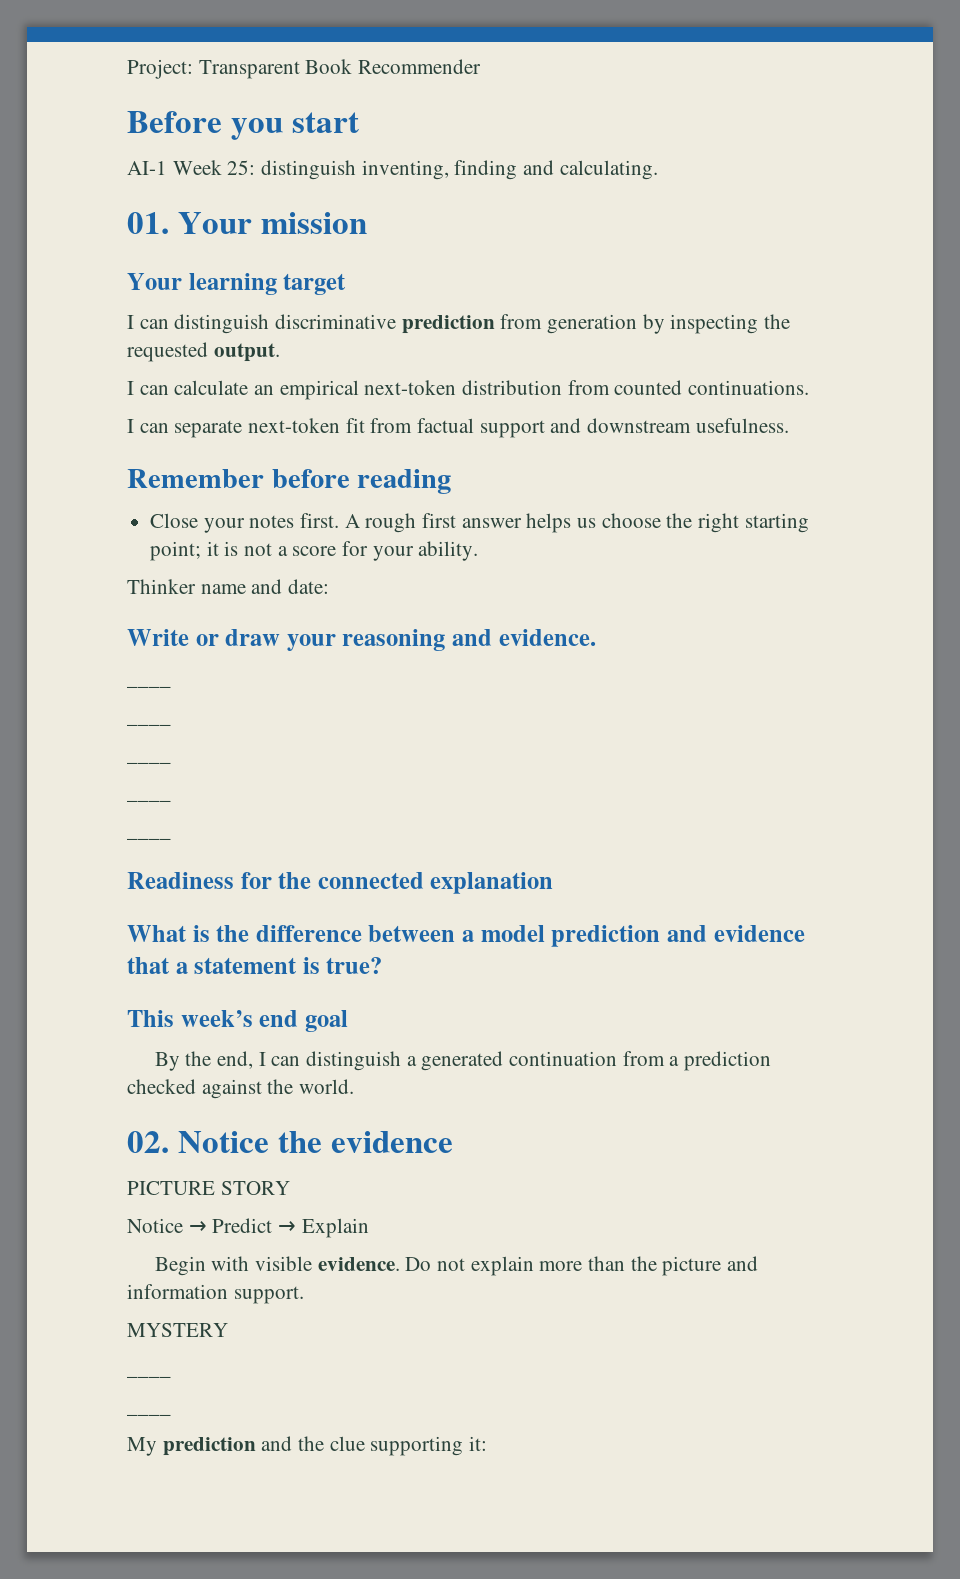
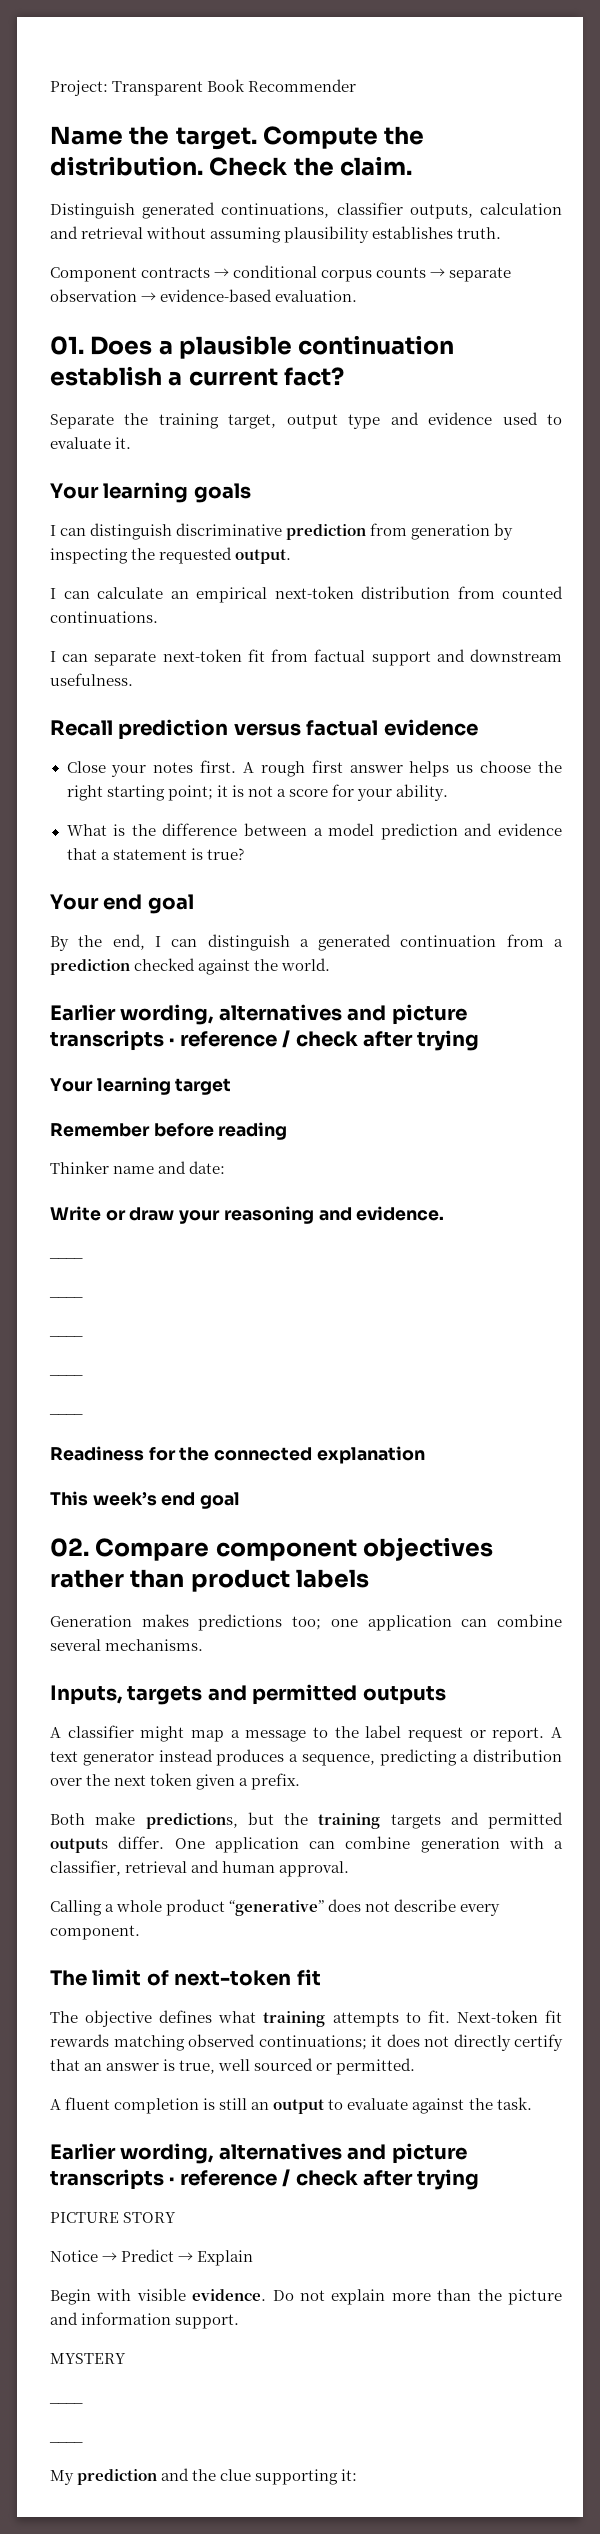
- Before you start
- AI-1 Week 25: distinguish inventing, finding and calculating.
- 01. Your mission
- Your learning target
+ Name the target. Compute the distribution. Check the claim.
+ Distinguish generated continuations, classifier outputs, calculation and retrieval without assuming plausibility establishes truth.
+ Component contracts → conditional corpus counts → separate observation → evidence-based evaluation.
+ 01. Does a plausible continuation establish a current fact?
+ Separate the training target, output type and evidence used to evaluate it.
+ Your learning goals
- Remember before reading
+ Recall prediction versus factual evidence
+ What is the difference between a model prediction and evidence that a statement is true?
+ Your end goal
+ By the end, I can distinguish a generated continuation from a prediction checked against the world.
+ Earlier wording, alternatives and picture transcripts · reference / check after trying
+ Your learning target
+ Remember before reading
- What is the difference between a model prediction and evidence that a statement is true?
  This week’s end goal
- By the end, I can distinguish a generated continuation from a prediction checked against the world.
- 02. Notice the evidence
+ 02. Compare component objectives rather than product labels
+ Generation makes predictions too; one application can combine several mechanisms.
+ Inputs, targets and permitted outputs
+ A classifier might map a message to the label request or report. A text generator instead produces a sequence, predicting a distribution over the next token given a prefix.
+ Both make predictions, but the training targets and permitted outputs differ. One application can combine generation with a classifier, retrieval and human approval.
+ Calling a whole product “generative” does not describe every component.
+ The limit of next-token fit
+ The objective defines what training attempts to fit. Next-token fit rewards matching observed continuations; it does not directly certify that an answer is true, well sourced or permitted.
+ A fluent completion is still an output to evaluate against the task.
+ Earlier wording, alternatives and picture transcripts · reference / check after trying

